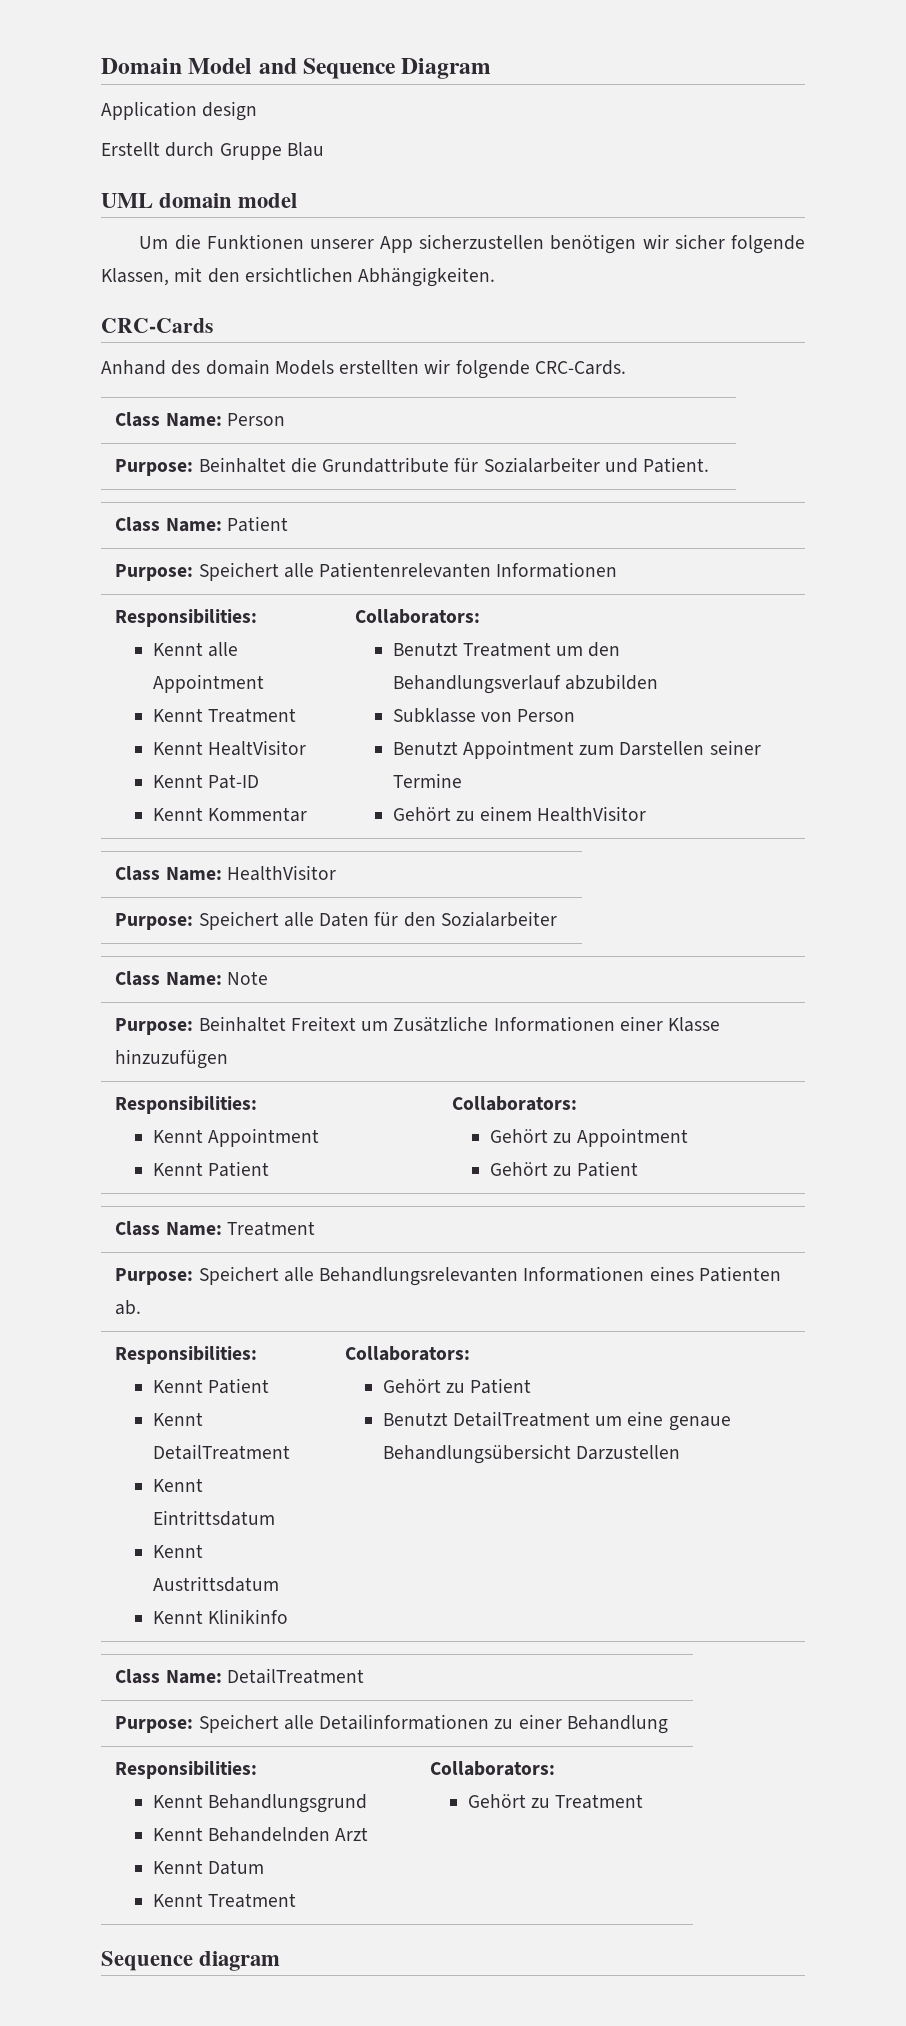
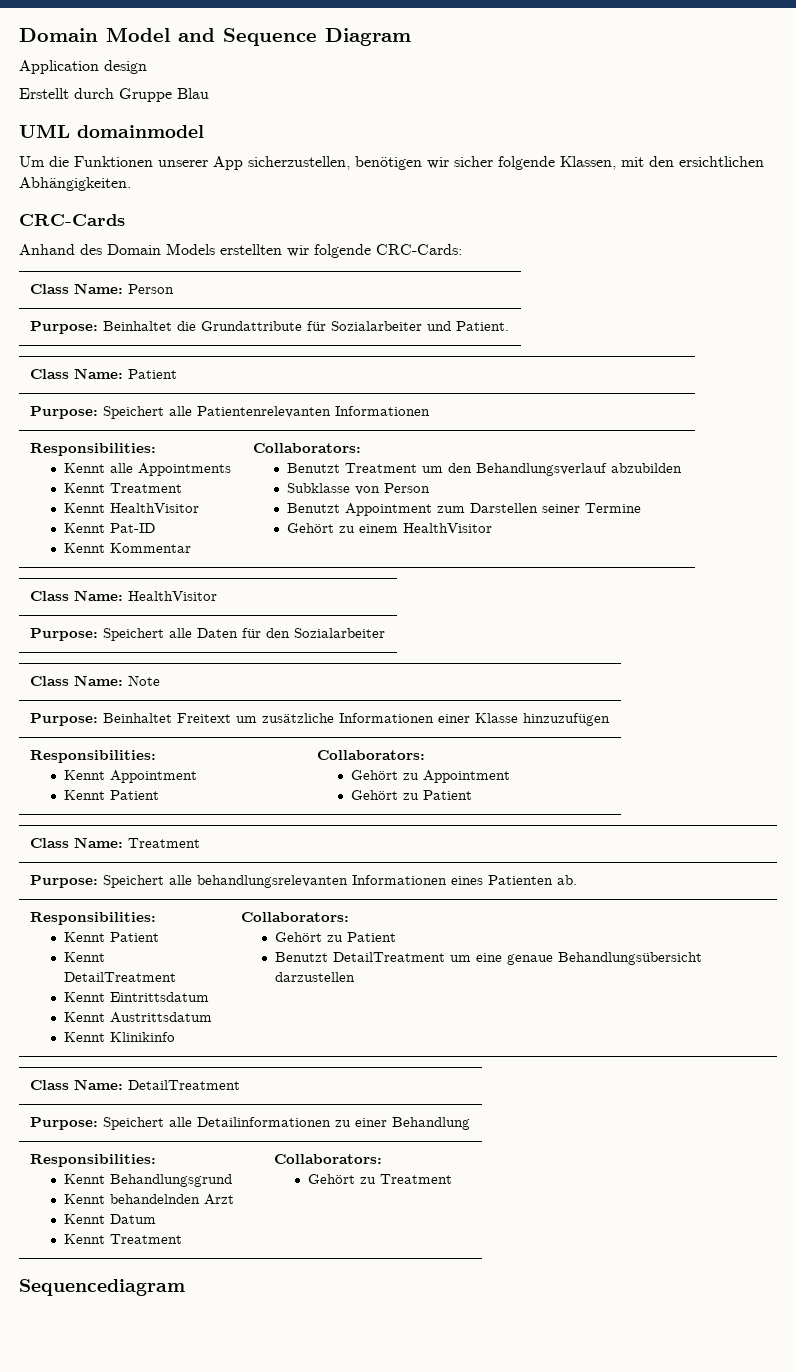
- UML domain model
+ UML domainmodel
- Um die Funktionen unserer App sicherzustellen benötigen wir sicher folgende Klassen, mit den ersichtlichen Abhängigkeiten.
+ Um die Funktionen unserer App sicherzustellen, benötigen wir sicher folgende Klassen, mit den ersichtlichen Abhängigkeiten.
- Anhand des domain Models erstellten wir folgende CRC-Cards.
+ Anhand des Domain Models erstellten wir folgende CRC-Cards:
  Purpose: Speichert alle Patientenrelevanten Informationen
  Responsibilities:
- Kennt alle Appointment
+ Kennt alle Appointments
  Kennt Treatment
- Kennt HealtVisitor
+ Kennt HealthVisitor
- Purpose: Beinhaltet Freitext um Zusätzliche Informationen einer Klasse hinzuzufügen
+ Purpose: Beinhaltet Freitext um zusätzliche Informationen einer Klasse hinzuzufügen
- Purpose: Speichert alle Behandlungsrelevanten Informationen eines Patienten ab.
+ Purpose: Speichert alle behandlungsrelevanten Informationen eines Patienten ab.
  Responsibilities:
  Kennt Patient
  Kennt DetailTreatment
  Kennt Eintrittsdatum
  Kennt Austrittsdatum
  Kennt Klinikinfo | Collaborators:
  Gehört zu Patient
- Benutzt DetailTreatment um eine genaue Behandlungsübersicht Darzustellen
+ Benutzt DetailTreatment um eine genaue Behandlungsübersicht darzustellen
  Purpose: Speichert alle Detailinformationen zu einer Behandlung
  Responsibilities:
  Kennt Behandlungsgrund
- Kennt Behandelnden Arzt
+ Kennt behandelnden Arzt
- Sequence diagram
+ Sequencediagram

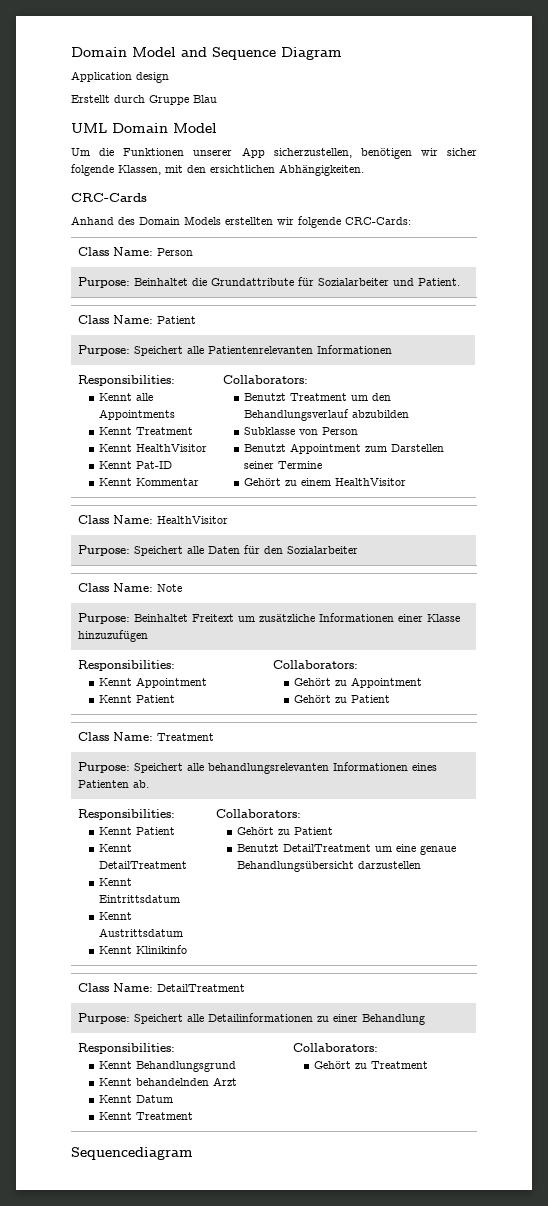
- UML domainmodel
+ UML Domain Model

